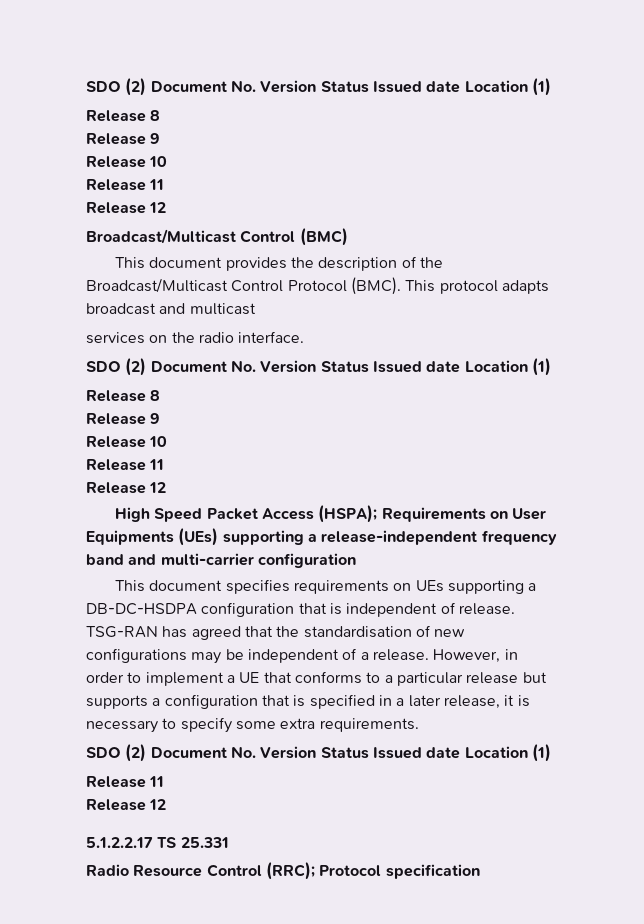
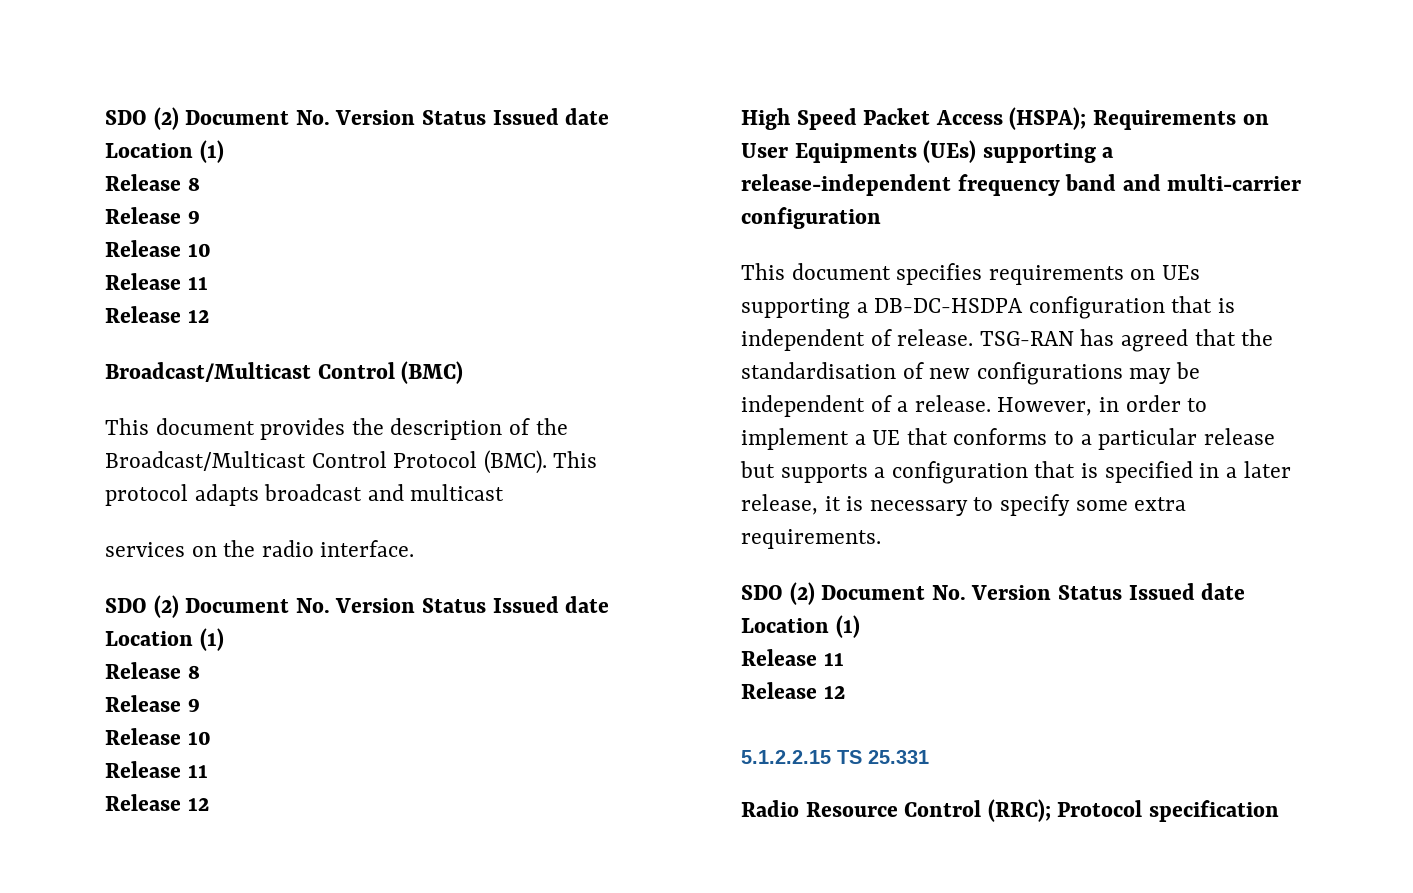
- 5.1.2.2.17 TS 25.331
+ 5.1.2.2.15 TS 25.331

